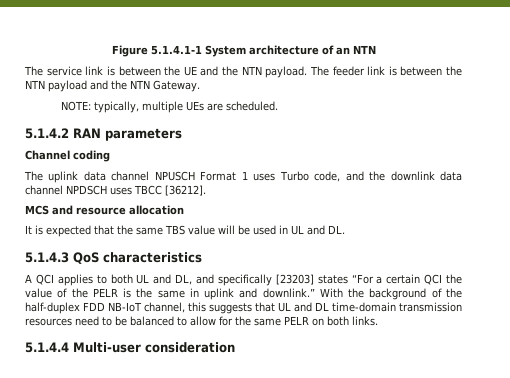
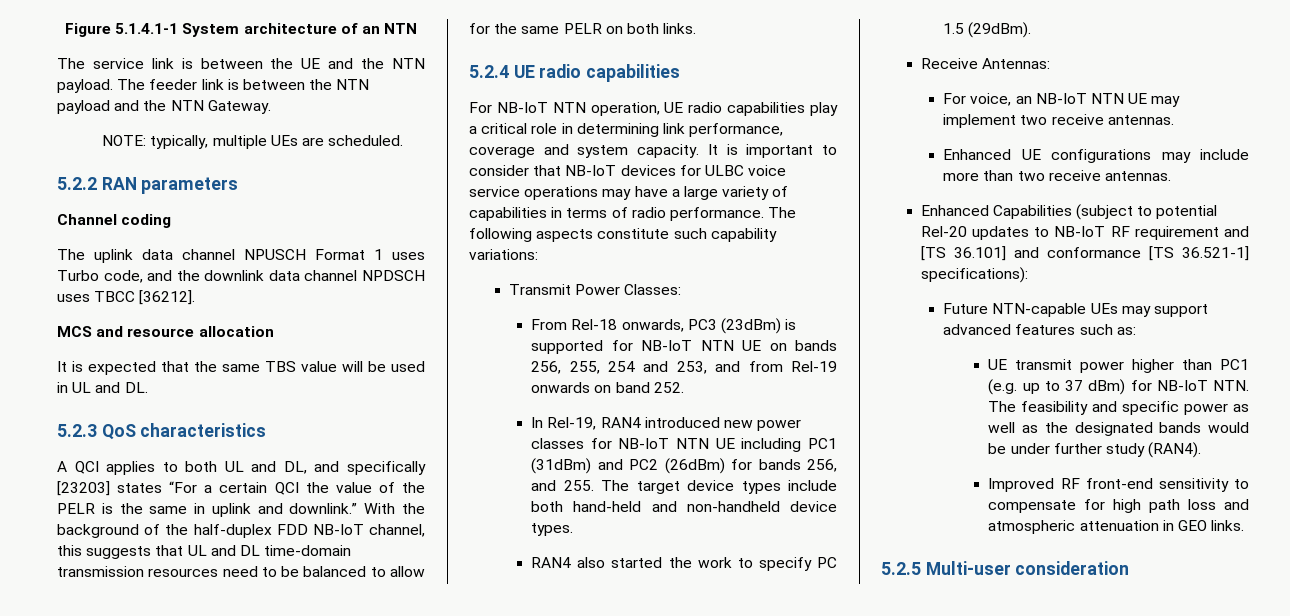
- 5.1.4.2 RAN parameters
+ 5.2.2 RAN parameters
- 5.1.4.3 QoS characteristics
+ 5.2.3 QoS characteristics
- 5.1.4.4 Multi-user consideration
+ 5.2.4 UE radio capabilities
+ For NB-IoT NTN operation, UE radio capabilities play a critical role in determining link performance, coverage and system capacity. It is important to consider that NB-IoT devices for ULBC voice service operations may have a large variety of capabilities in terms of radio performance. The following aspects constitute such capability variations:
+ Transmit Power Classes:
+ From Rel-18 onwards, PC3 (23dBm) is supported for NB-IoT NTN UE on bands 256, 255, 254 and 253, and from Rel-19 onwards on band 252.
+ In Rel-19, RAN4 introduced new power classes for NB-IoT NTN UE including PC1 (31dBm) and PC2 (26dBm) for bands 256, and 255. The target device types include both hand-held and non-handheld device types.
+ RAN4 also started the work to specify PC 1.5 (29dBm).
+ Receive Antennas:
+ For voice, an NB-IoT NTN UE may implement two receive antennas.
+ Enhanced UE configurations may include more than two receive antennas.
+ Enhanced Capabilities (subject to potential Rel-20 updates to NB-IoT RF requirement and [TS 36.101] and conformance [TS 36.521-1] specifications):
+ Future NTN-capable UEs may support advanced features such as:
+ UE transmit power higher than PC1 (e.g. up to 37 dBm) for NB-IoT NTN. The feasibility and specific power as well as the designated bands would be under further study (RAN4).
+ Improved RF front-end sensitivity to compensate for high path loss and atmospheric attenuation in GEO links.
+ 5.2.5 Multi-user consideration

